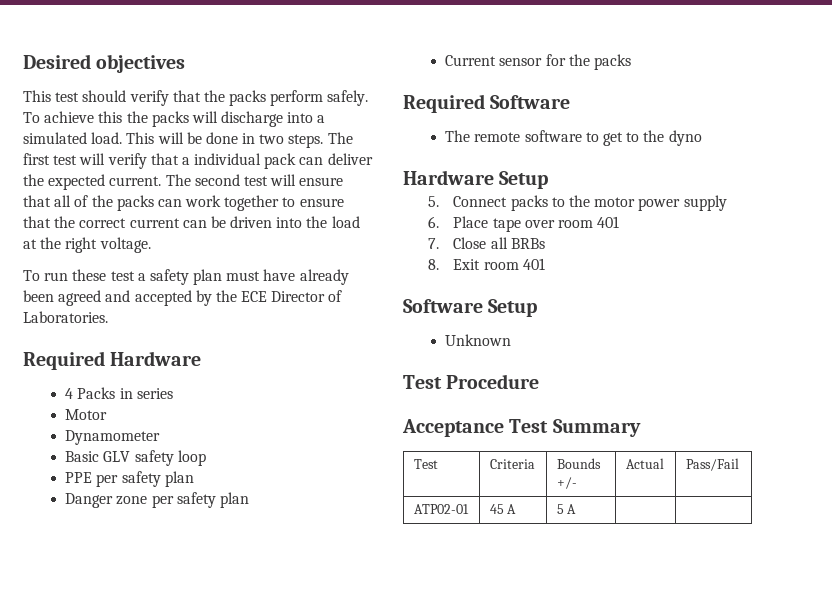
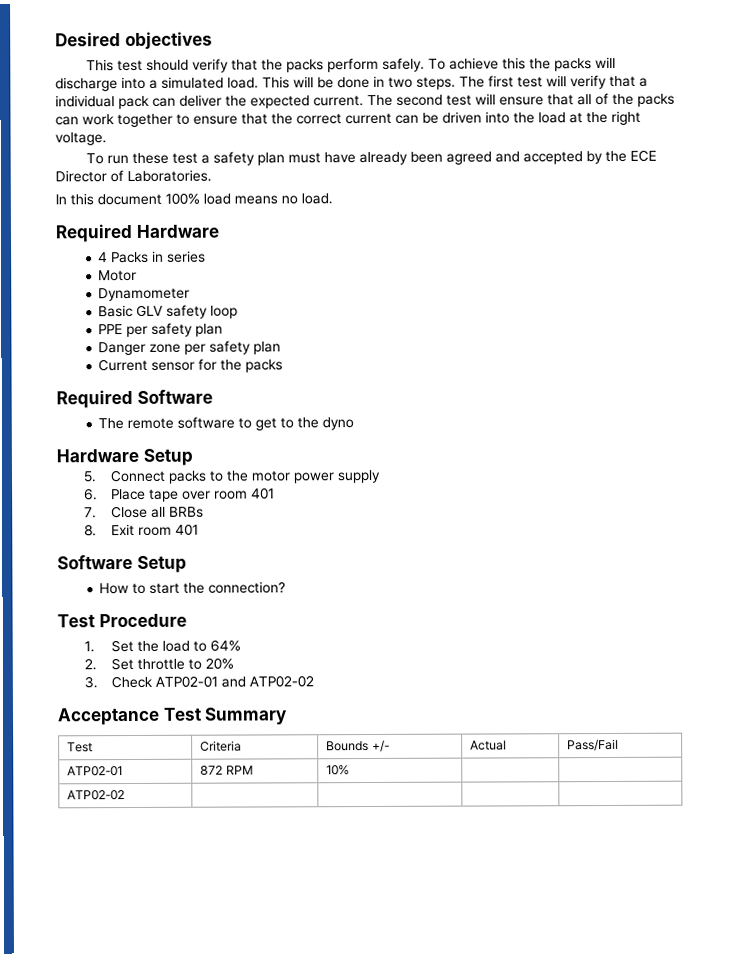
+ In this document 100% load means no load.
- Unknown
+ How to start the connection?
  Test Procedure
+ 1. Set the load to 64%
+ 2. Set throttle to 20%
+ 3. Check ATP02-01 and ATP02-02
- ATP02-01 | 45 A | 5 A | |
+ ATP02-01 | 872 RPM | 10% | |
+ ATP02-02 | | | |

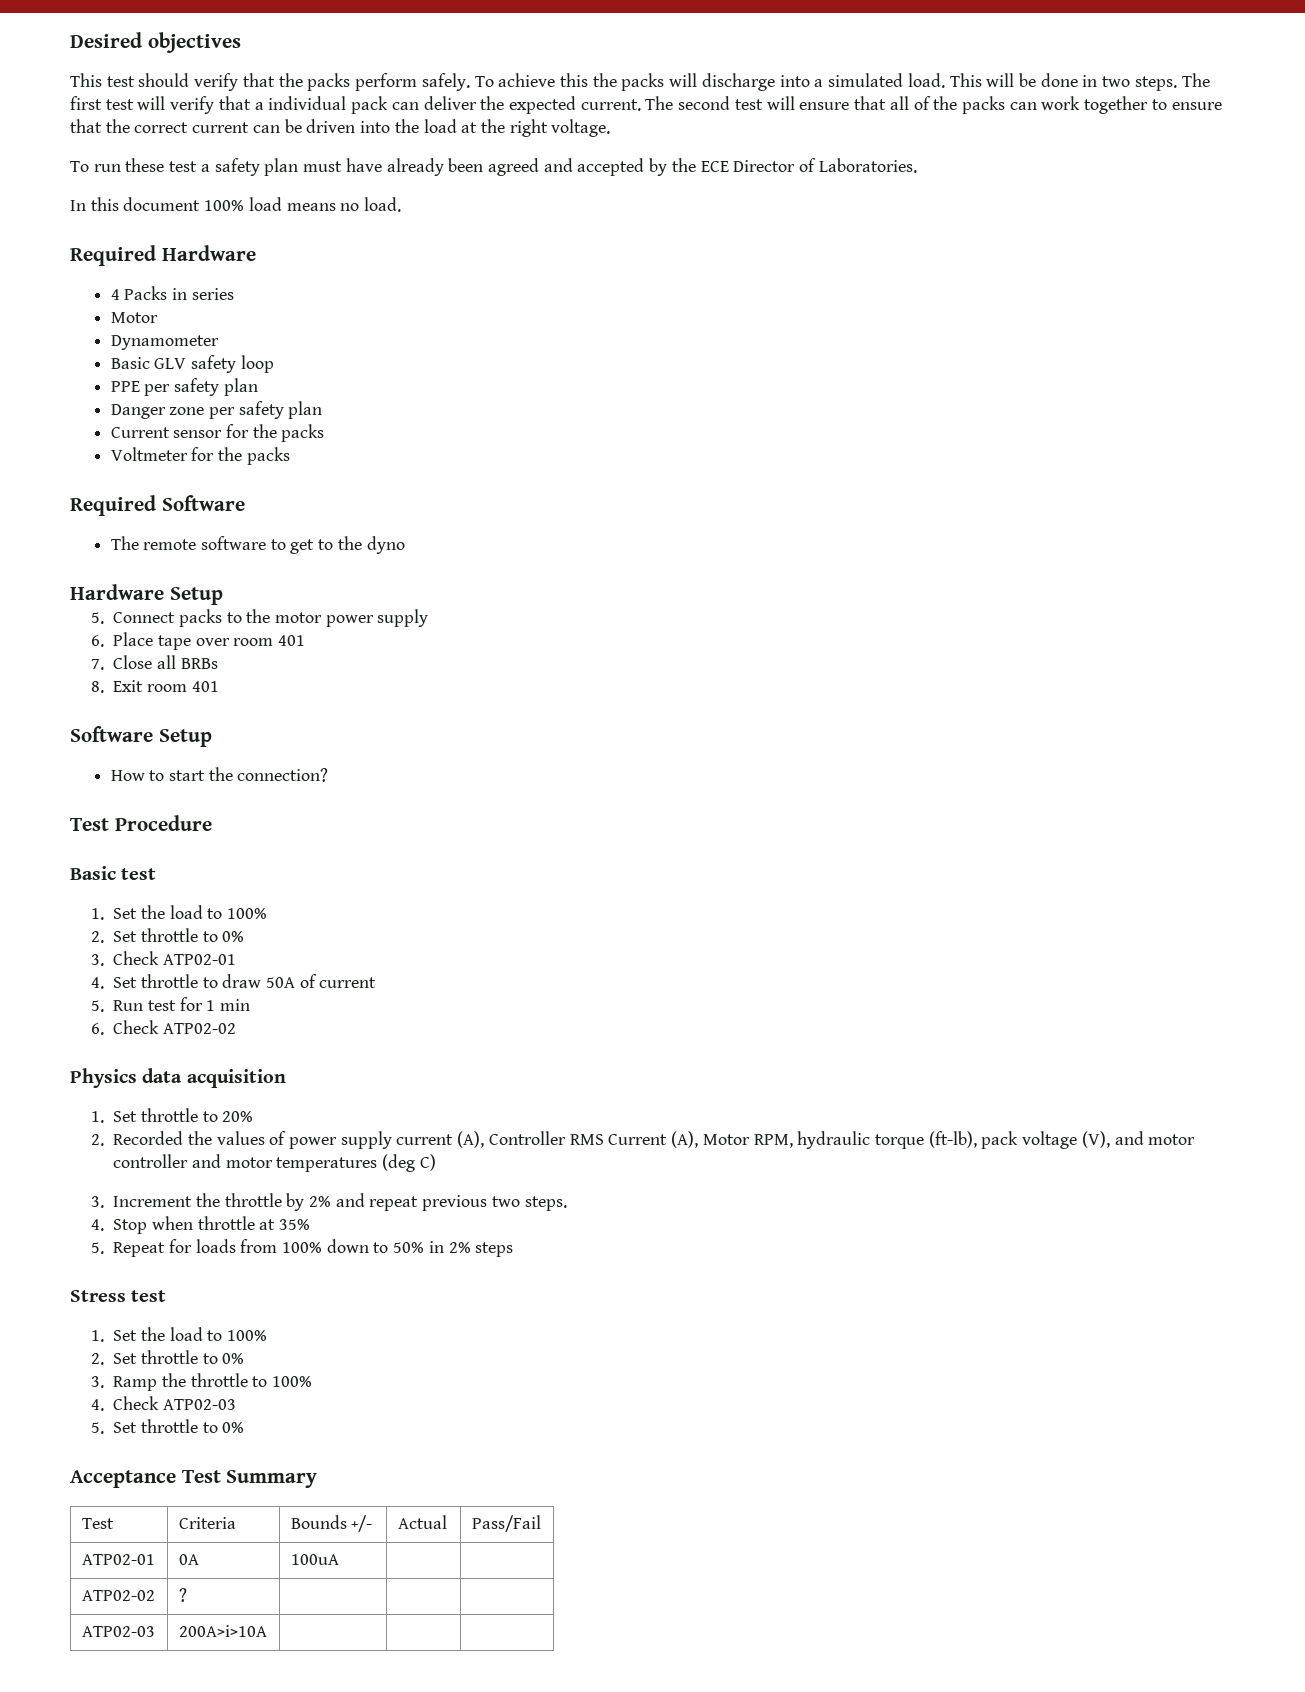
+ Voltmeter for the packs
- 1. Set the load to 64%
- 2. Set throttle to 20%
- 3. Check ATP02-01 and ATP02-02
+ Basic test
+ 1. Set the load to 100%
+ 2. Set throttle to 0%
+ 3. Check ATP02-01
+ 4. Set throttle to draw 50A of current
+ 5. Run test for 1 min
+ 6. Check ATP02-02
+ Physics data acquisition
+ 1. Set throttle to 20%
+ 2. Recorded the values of power supply current (A), Controller RMS Current (A), Motor RPM, hydraulic torque (ft-lb), pack voltage (V), and motor controller and motor temperatures (deg C)
+ 3. Increment the throttle by 2% and repeat previous two steps.
+ 4. Stop when throttle at 35%
+ 5. Repeat for loads from 100% down to 50% in 2% steps
+ Stress test
+ 1. Set the load to 100%
+ 2. Set throttle to 0%
+ 3. Ramp the throttle to 100%
+ 4. Check ATP02-03
+ 5. Set throttle to 0%
- ATP02-01 | 872 RPM | 10% | |
- ATP02-02 | | | |
+ ATP02-01 | 0A | 100uA | |
+ ATP02-02 | ? | | |
+ ATP02-03 | 200A>i>10A | | |

